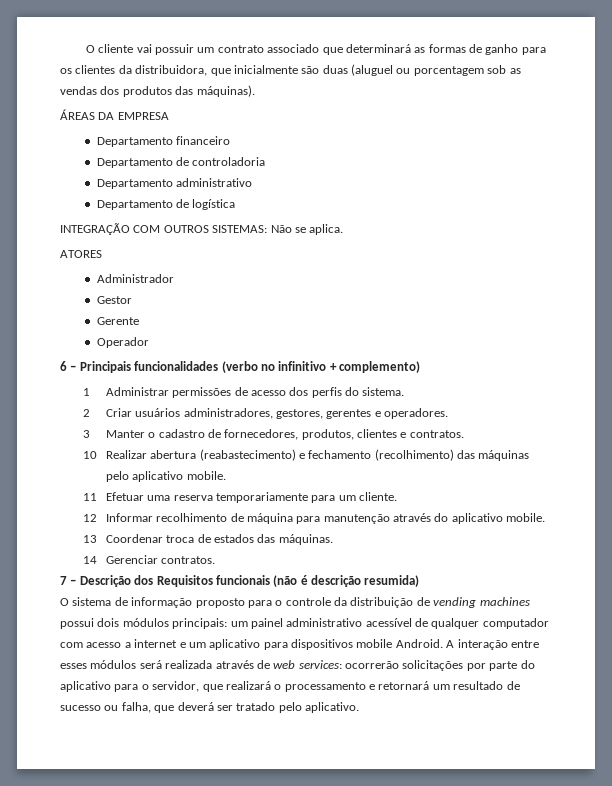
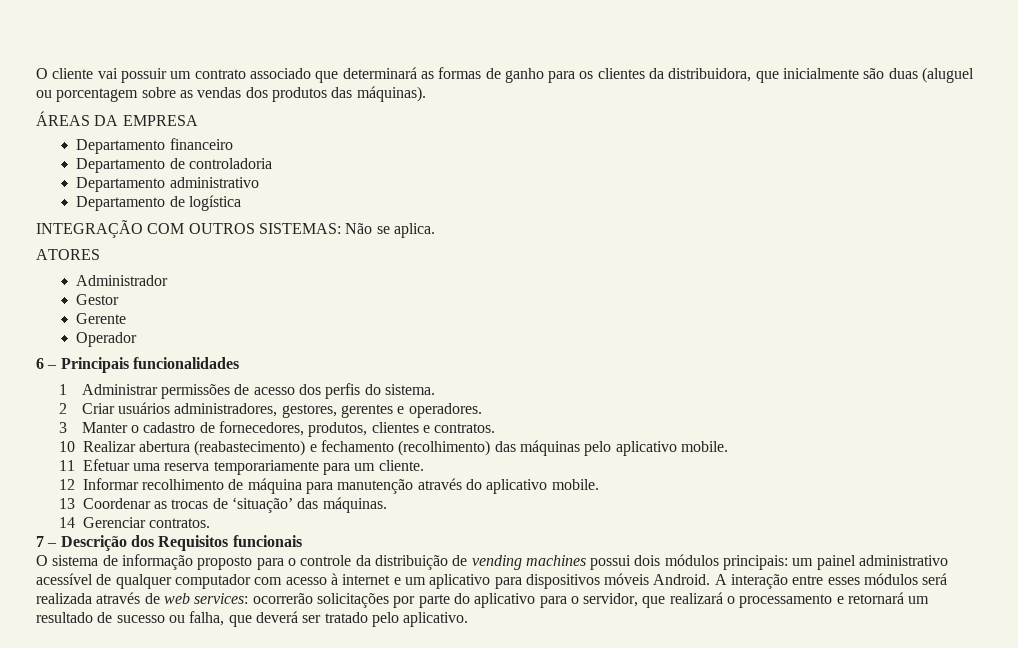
- O cliente vai possuir um contrato associado que determinará as formas de ganho para os clientes da distribuidora, que inicialmente são duas (aluguel ou porcentagem sob as vendas dos produtos das máquinas).
+ O cliente vai possuir um contrato associado que determinará as formas de ganho para os clientes da distribuidora, que inicialmente são duas (aluguel ou porcentagem sobre as vendas dos produtos das máquinas).
- 6 – Principais funcionalidades (verbo no infinitivo + complemento)
+ 6 – Principais funcionalidades
- 13 Coordenar troca de estados das máquinas.
+ 13 Coordenar as trocas de ‘situação’ das máquinas.
- 7 – Descrição dos Requisitos funcionais (não é descrição resumida)
+ 7 – Descrição dos Requisitos funcionais
- O sistema de informação proposto para o controle da distribuição de vending machines possui dois módulos principais: um painel administrativo acessível de qualquer computador com acesso a internet e um aplicativo para dispositivos mobile Android.
+ O sistema de informação proposto para o controle da distribuição de vending machines possui dois módulos principais: um painel administrativo acessível de qualquer computador com acesso à internet e um aplicativo para dispositivos móveis Android.

